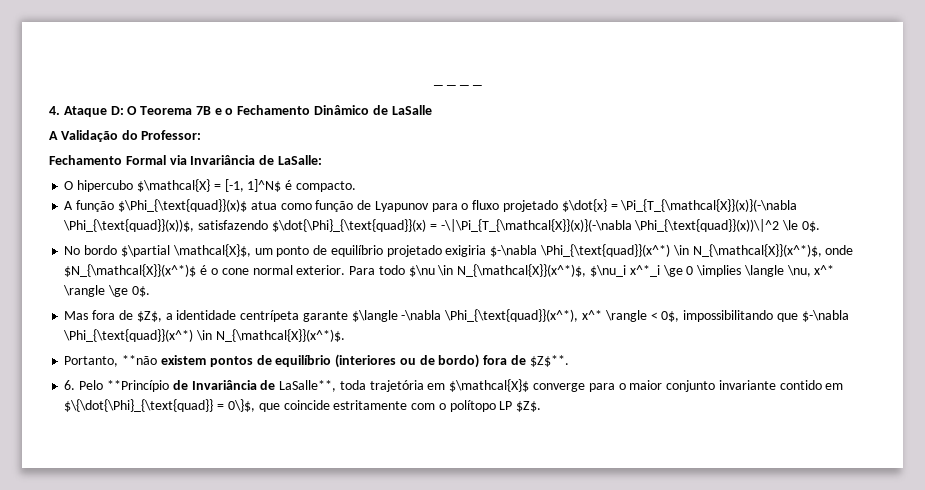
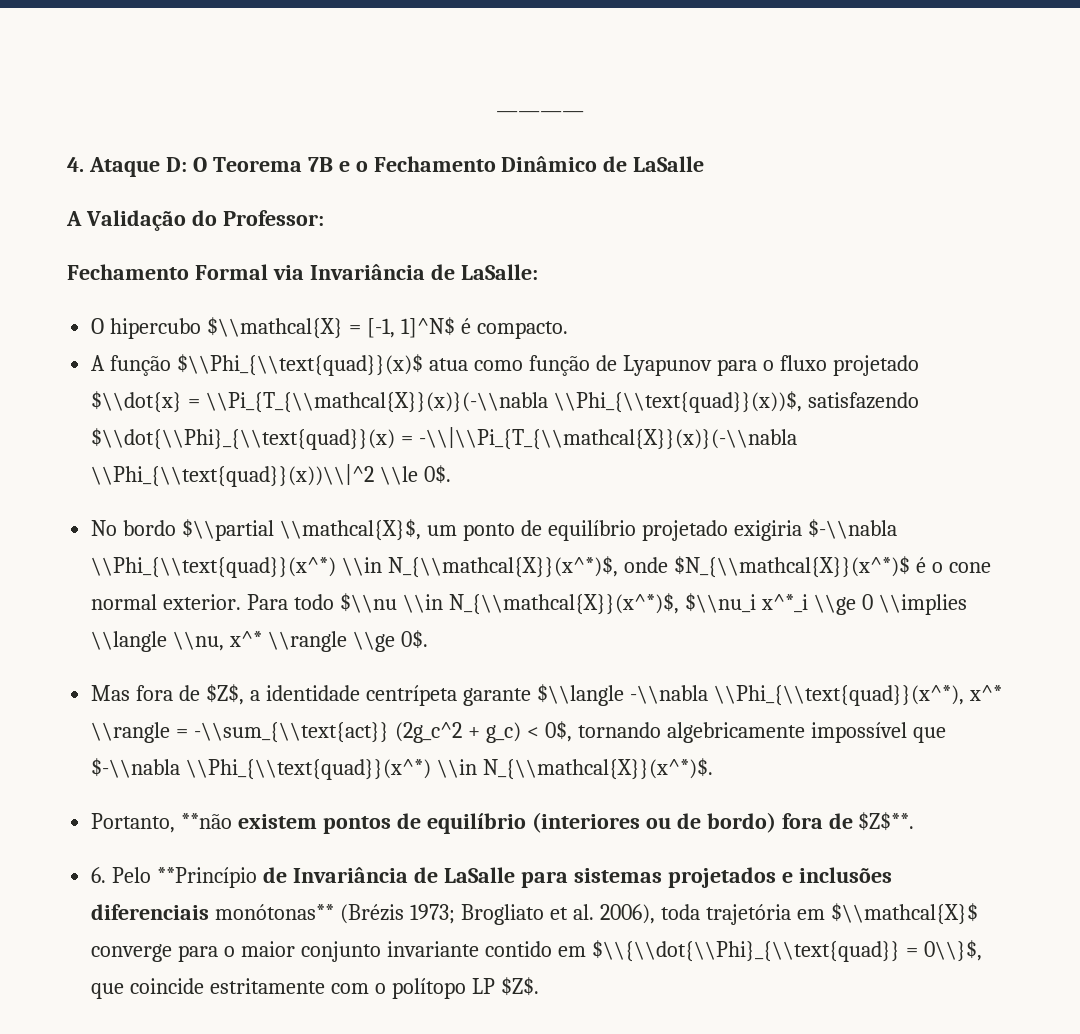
- O hipercubo $\mathcal{X} = [-1, 1]^N$ é compacto.
+ O hipercubo $\\mathcal{X} = [-1, 1]^N$ é compacto.
- A função $\Phi_{\text{quad}}(x)$ atua como função de Lyapunov para o fluxo projetado $\dot{x} = \Pi_{T_{\mathcal{X}}(x)}(-\nabla \Phi_{\text{quad}}(x))$, satisfazendo $\dot{\Phi}_{\text{quad}}(x) = -\|\Pi_{T_{\mathcal{X}}(x)}(-\nabla \Phi_{\text{quad}}(x))\|^2 \le 0$.
+ A função $\\Phi_{\\text{quad}}(x)$ atua como função de Lyapunov para o fluxo projetado $\\dot{x} = \\Pi_{T_{\\mathcal{X}}(x)}(-\\nabla \\Phi_{\\text{quad}}(x))$, satisfazendo $\\dot{\\Phi}_{\\text{quad}}(x) = -\\|\\Pi_{T_{\\mathcal{X}}(x)}(-\\nabla \\Phi_{\\text{quad}}(x))\\|^2 \\le 0$.
- No bordo $\partial \mathcal{X}$, um ponto de equilíbrio projetado exigiria $-\nabla \Phi_{\text{quad}}(x^*) \in N_{\mathcal{X}}(x^*)$, onde $N_{\mathcal{X}}(x^*)$ é o cone normal exterior.
+ No bordo $\\partial \\mathcal{X}$, um ponto de equilíbrio projetado exigiria $-\\nabla \\Phi_{\\text{quad}}(x^*) \\in N_{\\mathcal{X}}(x^*)$, onde $N_{\\mathcal{X}}(x^*)$ é o cone normal exterior.
- Para todo $\nu \in N_{\mathcal{X}}(x^*)$, $\nu_i x^*_i \ge 0 \implies \langle \nu, x^* \rangle \ge 0$.
+ Para todo $\\nu \\in N_{\\mathcal{X}}(x^*)$, $\\nu_i x^*_i \\ge 0 \\implies \\langle \\nu, x^* \\rangle \\ge 0$.
- Mas fora de $Z$, a identidade centrípeta garante $\langle -\nabla \Phi_{\text{quad}}(x^*), x^* \rangle < 0$, impossibilitando que $-\nabla \Phi_{\text{quad}}(x^*) \in N_{\mathcal{X}}(x^*)$.
+ Mas fora de $Z$, a identidade centrípeta garante $\\langle -\\nabla \\Phi_{\\text{quad}}(x^*), x^* \\rangle = -\\sum_{\\text{act}} (2g_c^2 + g_c) < 0$, tornando algebricamente impossível que $-\\nabla \\Phi_{\\text{quad}}(x^*) \\in N_{\\mathcal{X}}(x^*)$.
- 6. Pelo **Princípio de Invariância de LaSalle**, toda trajetória em $\mathcal{X}$ converge para o maior conjunto invariante contido em $\{\dot{\Phi}_{\text{quad}} = 0\}$, que coincide estritamente com o polítopo LP $Z$.
+ 6. Pelo **Princípio de Invariância de LaSalle para sistemas projetados e inclusões diferenciais monótonas** (Brézis 1973; Brogliato et al. 2006), toda trajetória em $\\mathcal{X}$ converge para o maior conjunto invariante contido em $\\{\\dot{\\Phi}_{\\text{quad}} = 0\\}$, que coincide estritamente com o polítopo LP $Z$.

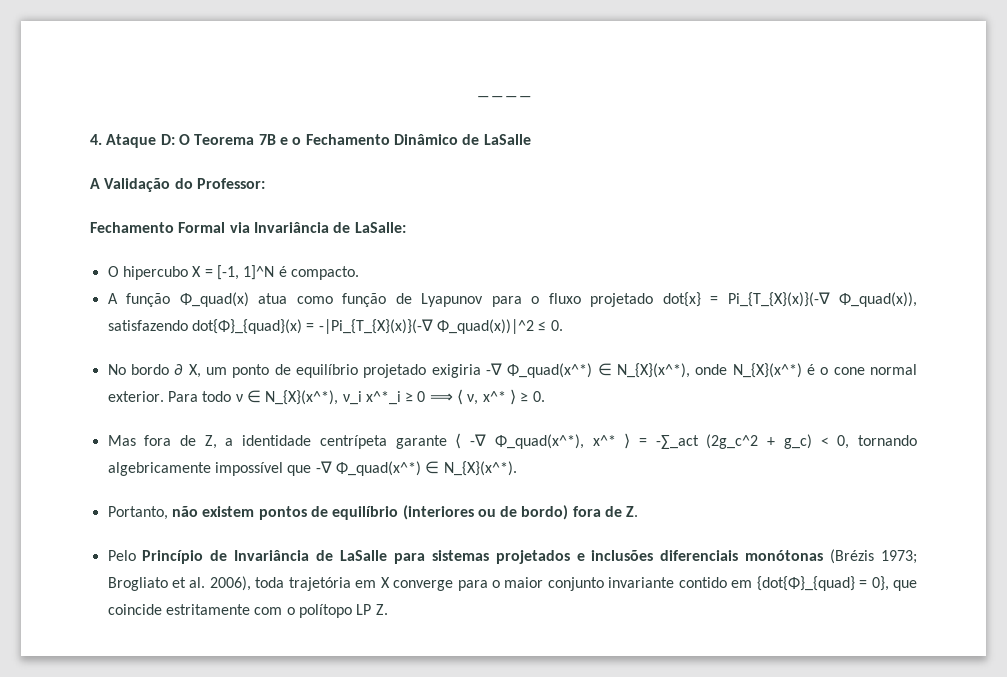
- O hipercubo $\\mathcal{X} = [-1, 1]^N$ é compacto.
+ O hipercubo X = [-1, 1]^N é compacto.
- A função $\\Phi_{\\text{quad}}(x)$ atua como função de Lyapunov para o fluxo projetado $\\dot{x} = \\Pi_{T_{\\mathcal{X}}(x)}(-\\nabla \\Phi_{\\text{quad}}(x))$, satisfazendo $\\dot{\\Phi}_{\\text{quad}}(x) = -\\|\\Pi_{T_{\\mathcal{X}}(x)}(-\\nabla \\Phi_{\\text{quad}}(x))\\|^2 \\le 0$.
+ A função Φ_quad(x) atua como função de Lyapunov para o fluxo projetado dot{x} = Pi_{T_{X}(x)}(-∇ Φ_quad(x)), satisfazendo dot{Φ}_{quad}(x) = -|Pi_{T_{X}(x)}(-∇ Φ_quad(x))|^2 ≤ 0.
- No bordo $\\partial \\mathcal{X}$, um ponto de equilíbrio projetado exigiria $-\\nabla \\Phi_{\\text{quad}}(x^*) \\in N_{\\mathcal{X}}(x^*)$, onde $N_{\\mathcal{X}}(x^*)$ é o cone normal exterior.
+ No bordo ∂ X, um ponto de equilíbrio projetado exigiria -∇ Φ_quad(x^*) ∈ N_{X}(x^*), onde N_{X}(x^*) é o cone normal exterior.
- Para todo $\\nu \\in N_{\\mathcal{X}}(x^*)$, $\\nu_i x^*_i \\ge 0 \\implies \\langle \\nu, x^* \\rangle \\ge 0$.
+ Para todo ν ∈ N_{X}(x^*), ν_i x^*_i ≥ 0 ⟹ ⟨ ν, x^* ⟩ ≥ 0.
- Mas fora de $Z$, a identidade centrípeta garante $\\langle -\\nabla \\Phi_{\\text{quad}}(x^*), x^* \\rangle = -\\sum_{\\text{act}} (2g_c^2 + g_c) < 0$, tornando algebricamente impossível que $-\\nabla \\Phi_{\\text{quad}}(x^*) \\in N_{\\mathcal{X}}(x^*)$.
+ Mas fora de Z, a identidade centrípeta garante ⟨ -∇ Φ_quad(x^*), x^* ⟩ = -∑_act (2g_c^2 + g_c) < 0, tornando algebricamente impossível que -∇ Φ_quad(x^*) ∈ N_{X}(x^*).
- Portanto, **não existem pontos de equilíbrio (interiores ou de bordo) fora de $Z$**.
- 6. Pelo **Princípio de Invariância de LaSalle para sistemas projetados e inclusões diferenciais monótonas** (Brézis 1973; Brogliato et al. 2006), toda trajetória em $\\mathcal{X}$ converge para o maior conjunto invariante contido em $\\{\\dot{\\Phi}_{\\text{quad}} = 0\\}$, que coincide estritamente com o polítopo LP $Z$.
+ Portanto, não existem pontos de equilíbrio (interiores ou de bordo) fora de Z.
+ Pelo Princípio de Invariância de LaSalle para sistemas projetados e inclusões diferenciais monótonas (Brézis 1973; Brogliato et al. 2006), toda trajetória em X converge para o maior conjunto invariante contido em {dot{Φ}_{quad} = 0}, que coincide estritamente com o polítopo LP Z.

